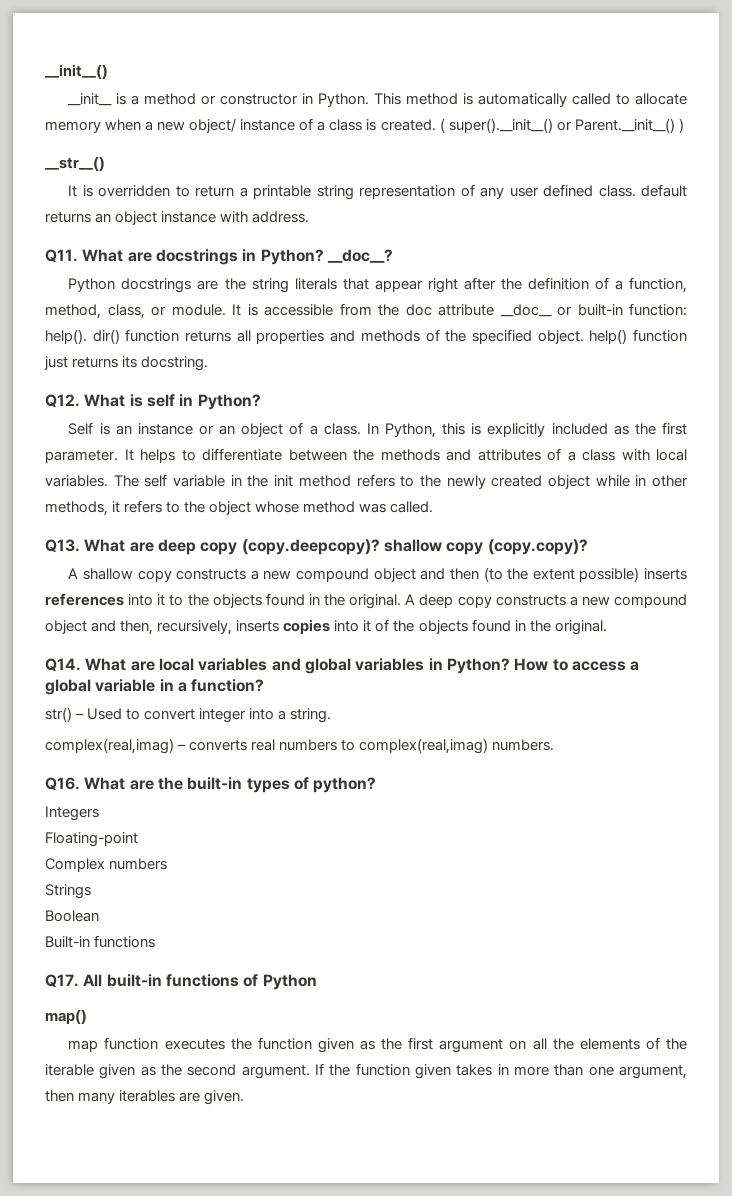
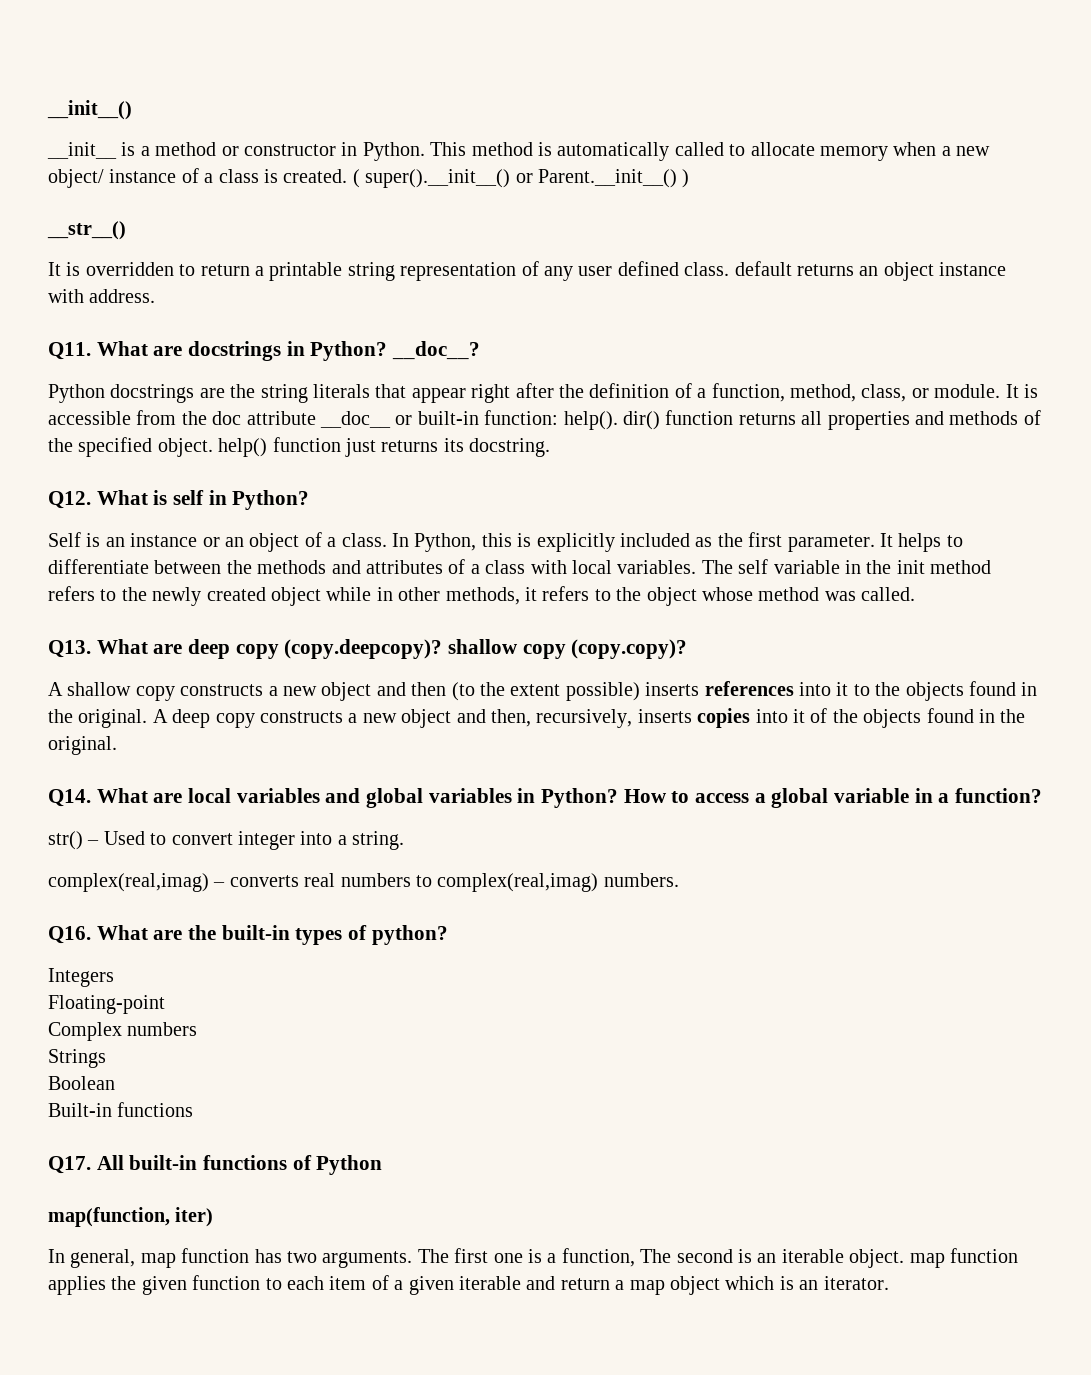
- A shallow copy constructs a new compound object and then (to the extent possible) inserts references into it to the objects found in the original.
+ A shallow copy constructs a new object and then (to the extent possible) inserts references into it to the objects found in the original.
- A deep copy constructs a new compound object and then, recursively, inserts copies into it of the objects found in the original.
+ A deep copy constructs a new object and then, recursively, inserts copies into it of the objects found in the original.
- map()
- map function executes the function given as the first argument on all the elements of the iterable given as the second argument. If the function given takes in more than one argument, then many iterables are given.
+ map(function, iter)
+ In general, map function has two arguments. The first one is a function, The second is an iterable object. map function applies the given function to each item of a given iterable and return a map object which is an iterator.

